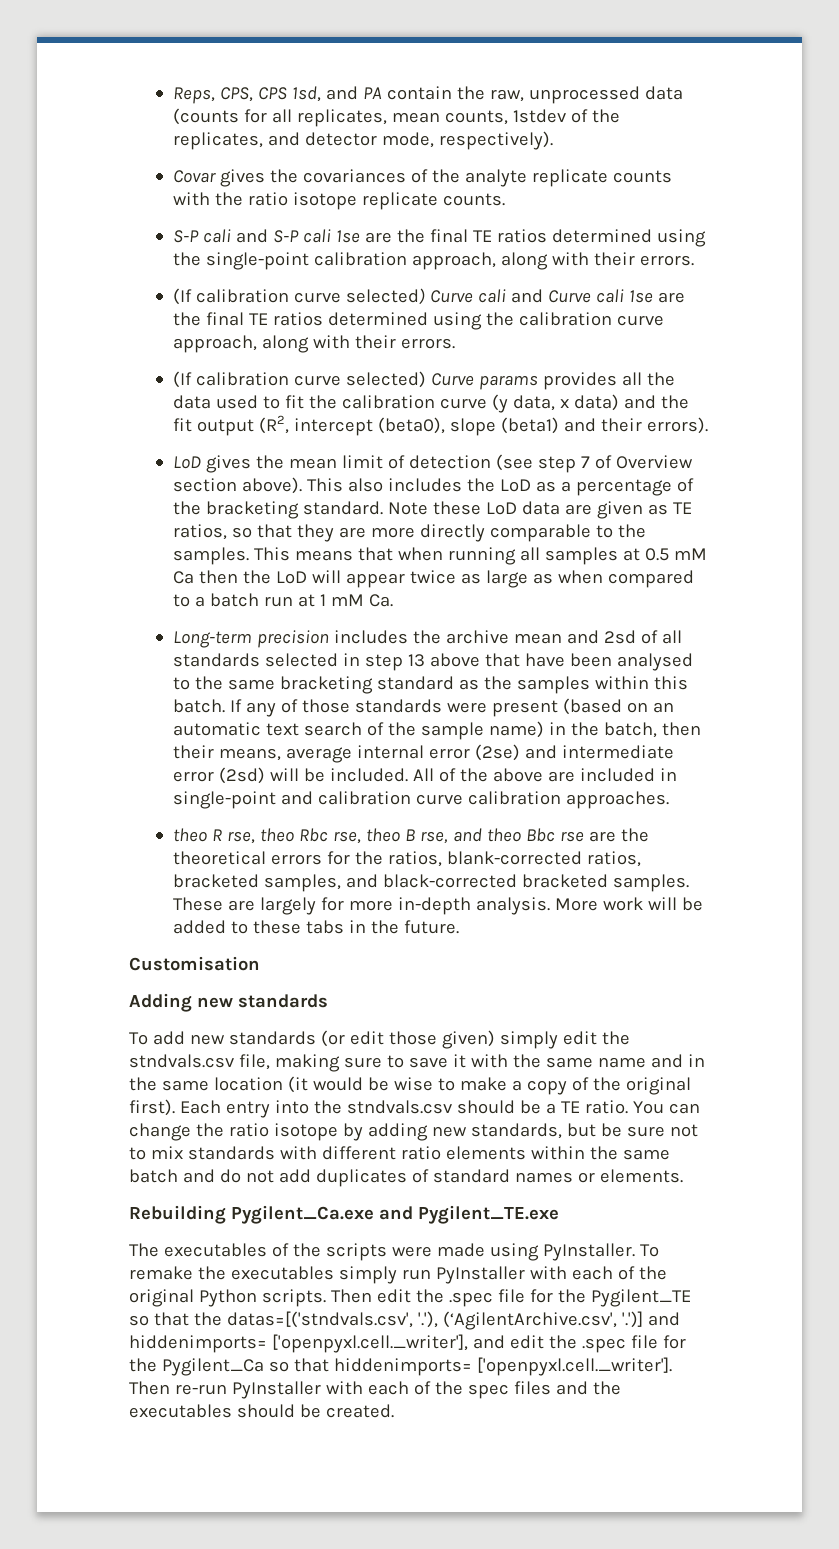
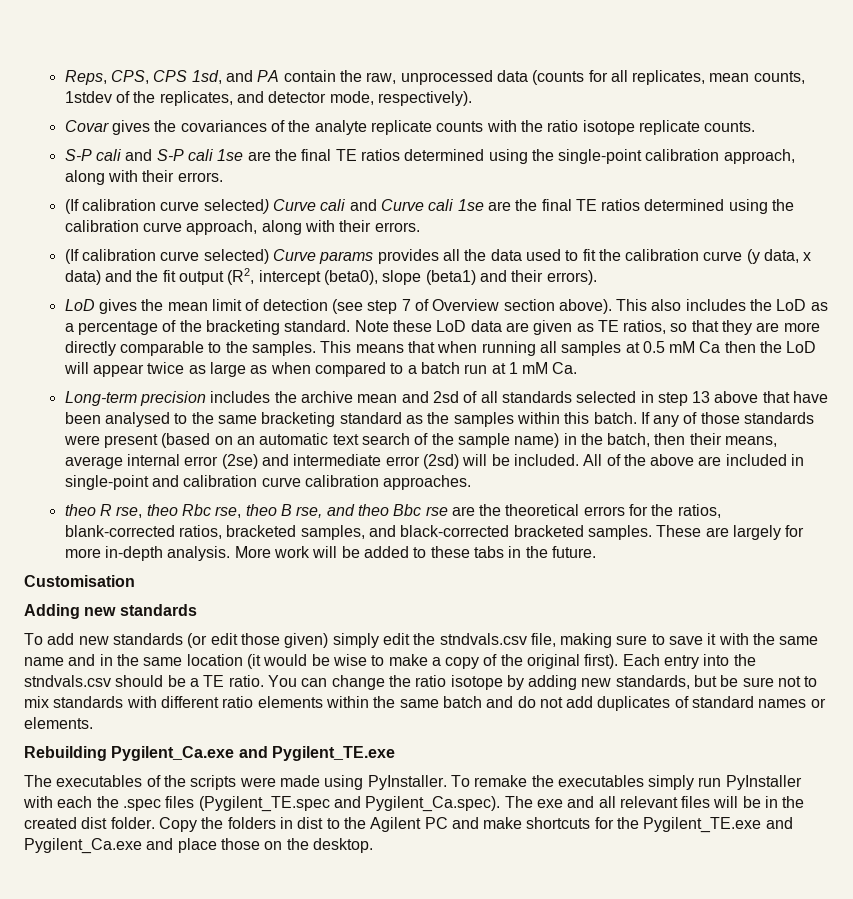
- To remake the executables simply run PyInstaller with each of the original Python scripts. Then edit the .spec file for the Pygilent_TE so that the datas=[('stndvals.csv', '.'), (‘AgilentArchive.csv', '.')] and hiddenimports= ['openpyxl.cell._writer'], and edit the .spec file for the Pygilent_Ca so that hiddenimports= ['openpyxl.cell._writer']. Then re-run PyInstaller with each of the spec files and the executables should be created.
+ To remake the executables simply run PyInstaller with each the .spec files (Pygilent_TE.spec and Pygilent_Ca.spec). The exe and all relevant files will be in the created dist folder. Copy the folders in dist to the Agilent PC and make shortcuts for the Pygilent_TE.exe and Pygilent_Ca.exe and place those on the desktop.

